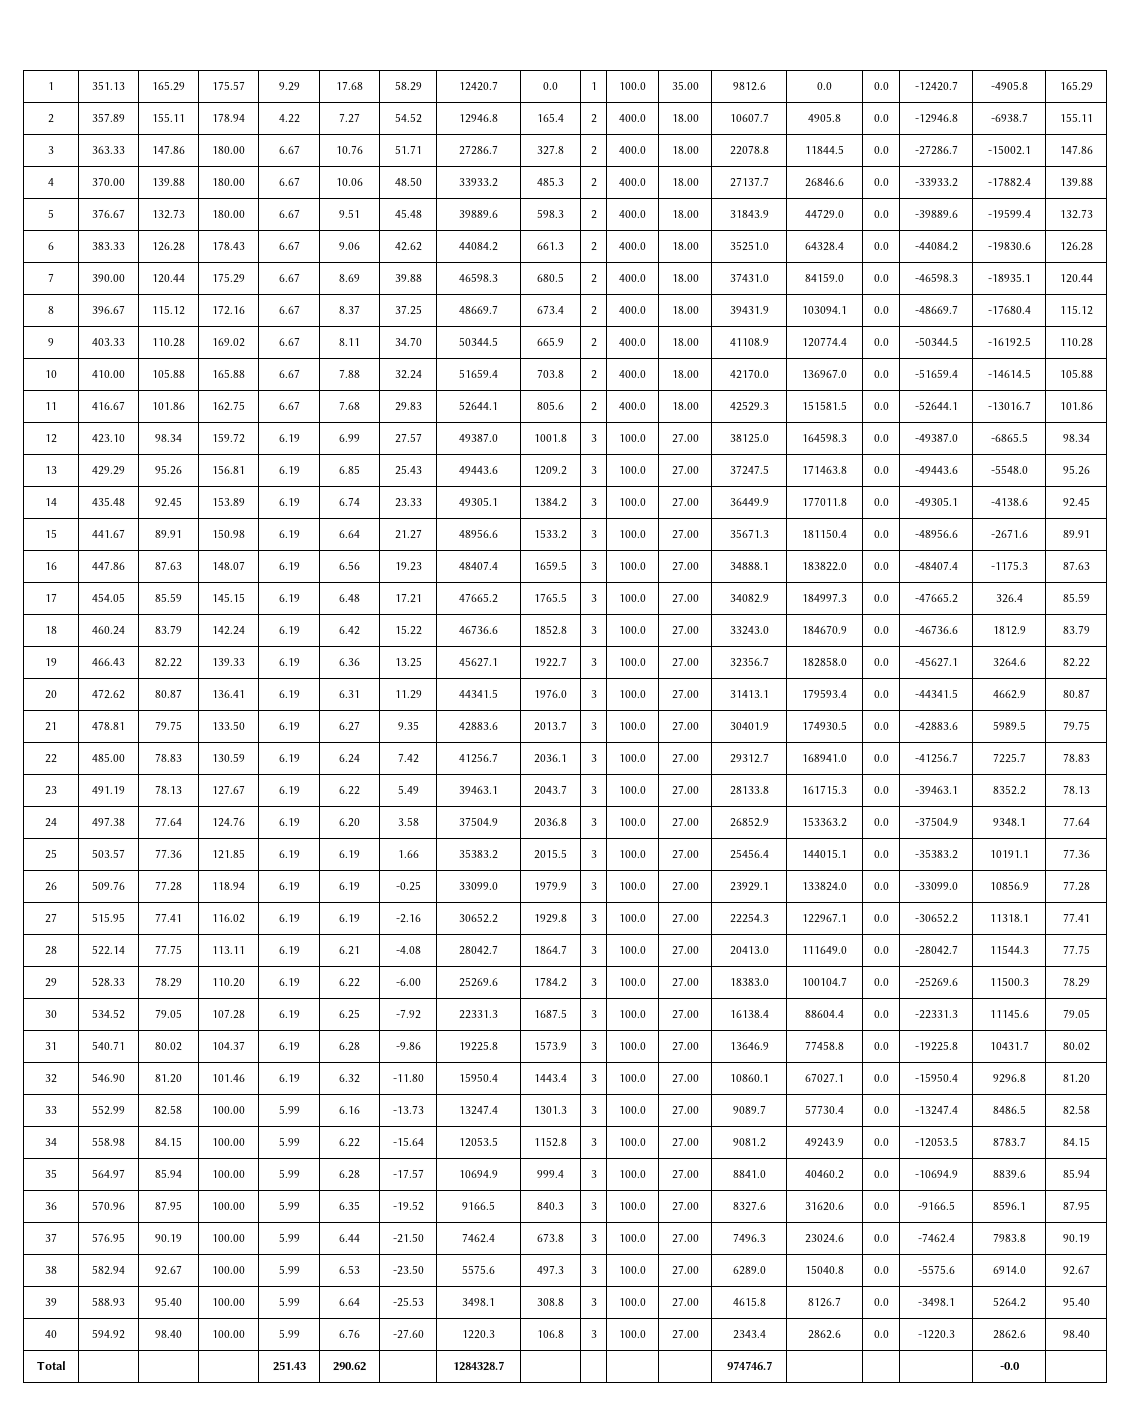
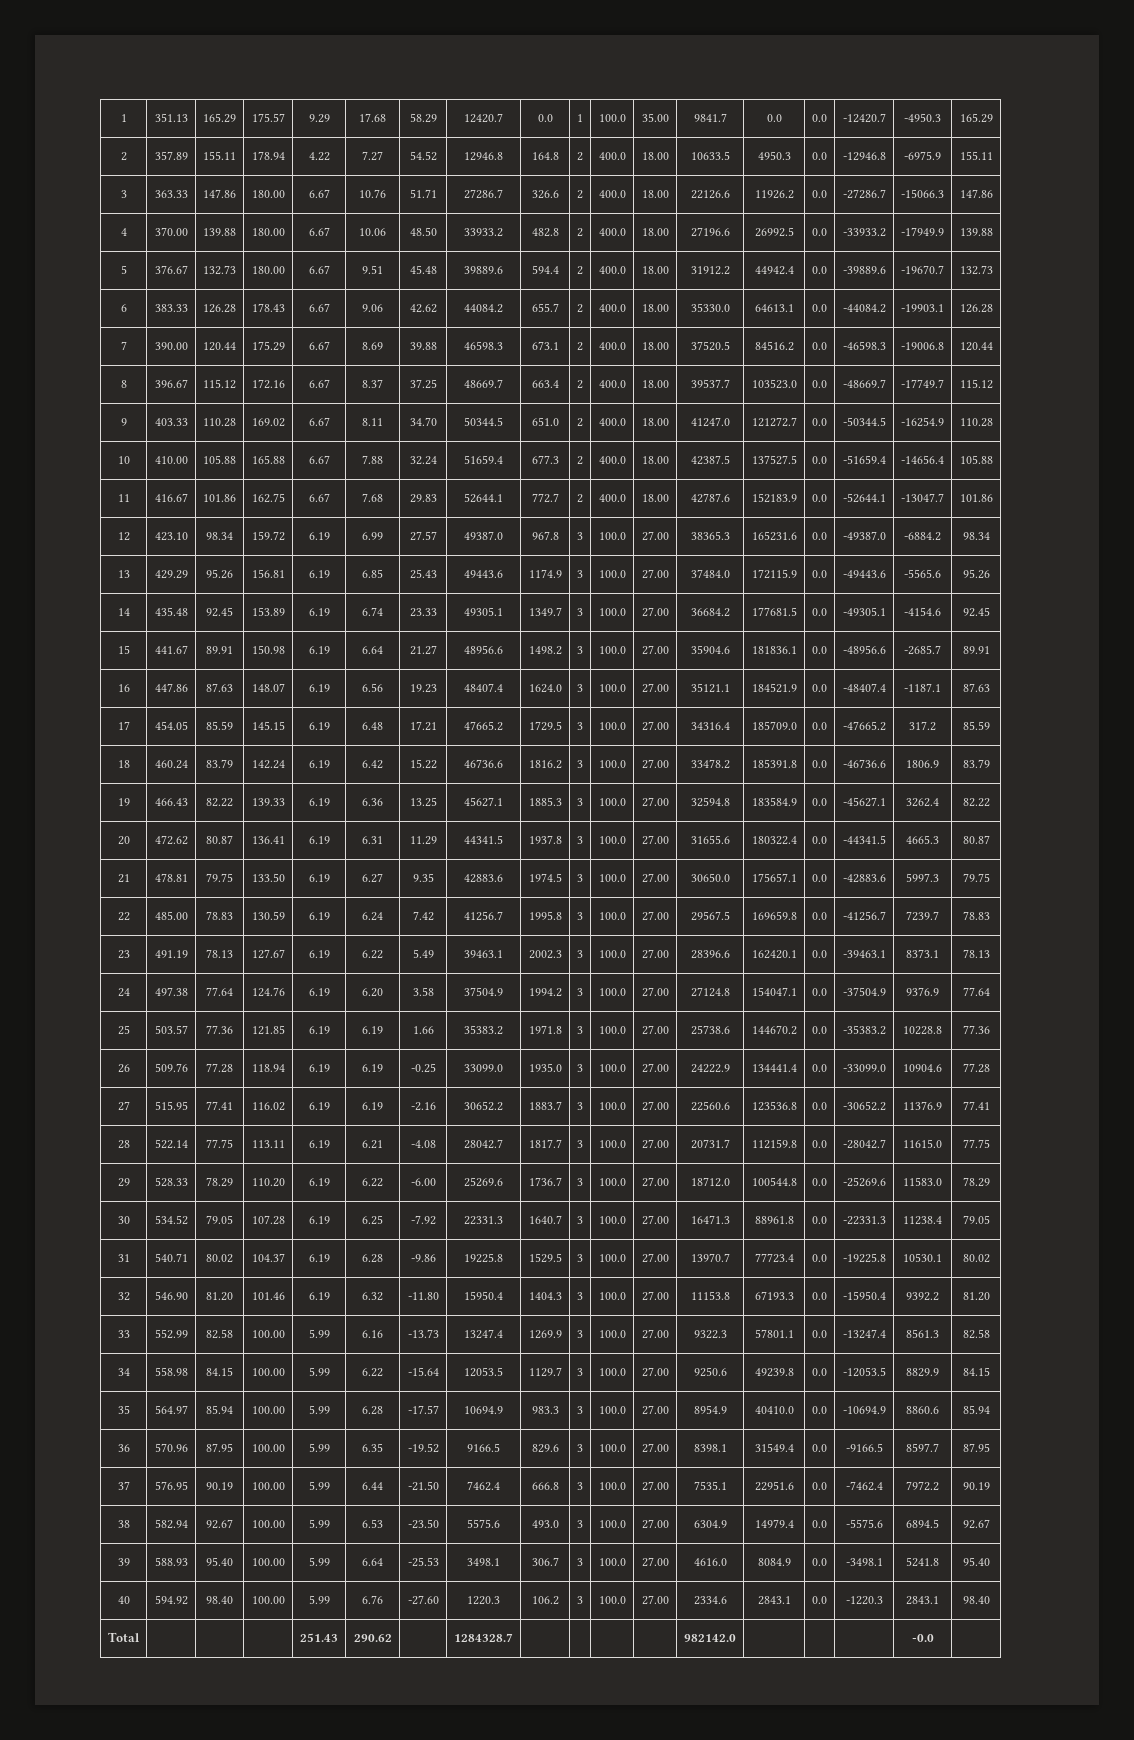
- 1 | 351.13 | 165.29 | 175.57 | 9.29 | 17.68 | 58.29 | 12420.7 | 0.0 | 1 | 100.0 | 35.00 | 9812.6 | 0.0 | 0.0 | -12420.7 | -4905.8 | 165.29
+ 1 | 351.13 | 165.29 | 175.57 | 9.29 | 17.68 | 58.29 | 12420.7 | 0.0 | 1 | 100.0 | 35.00 | 9841.7 | 0.0 | 0.0 | -12420.7 | -4950.3 | 165.29
- 2 | 357.89 | 155.11 | 178.94 | 4.22 | 7.27 | 54.52 | 12946.8 | 165.4 | 2 | 400.0 | 18.00 | 10607.7 | 4905.8 | 0.0 | -12946.8 | -6938.7 | 155.11
+ 2 | 357.89 | 155.11 | 178.94 | 4.22 | 7.27 | 54.52 | 12946.8 | 164.8 | 2 | 400.0 | 18.00 | 10633.5 | 4950.3 | 0.0 | -12946.8 | -6975.9 | 155.11
- 3 | 363.33 | 147.86 | 180.00 | 6.67 | 10.76 | 51.71 | 27286.7 | 327.8 | 2 | 400.0 | 18.00 | 22078.8 | 11844.5 | 0.0 | -27286.7 | -15002.1 | 147.86
+ 3 | 363.33 | 147.86 | 180.00 | 6.67 | 10.76 | 51.71 | 27286.7 | 326.6 | 2 | 400.0 | 18.00 | 22126.6 | 11926.2 | 0.0 | -27286.7 | -15066.3 | 147.86
- 4 | 370.00 | 139.88 | 180.00 | 6.67 | 10.06 | 48.50 | 33933.2 | 485.3 | 2 | 400.0 | 18.00 | 27137.7 | 26846.6 | 0.0 | -33933.2 | -17882.4 | 139.88
+ 4 | 370.00 | 139.88 | 180.00 | 6.67 | 10.06 | 48.50 | 33933.2 | 482.8 | 2 | 400.0 | 18.00 | 27196.6 | 26992.5 | 0.0 | -33933.2 | -17949.9 | 139.88
- 5 | 376.67 | 132.73 | 180.00 | 6.67 | 9.51 | 45.48 | 39889.6 | 598.3 | 2 | 400.0 | 18.00 | 31843.9 | 44729.0 | 0.0 | -39889.6 | -19599.4 | 132.73
+ 5 | 376.67 | 132.73 | 180.00 | 6.67 | 9.51 | 45.48 | 39889.6 | 594.4 | 2 | 400.0 | 18.00 | 31912.2 | 44942.4 | 0.0 | -39889.6 | -19670.7 | 132.73
- 6 | 383.33 | 126.28 | 178.43 | 6.67 | 9.06 | 42.62 | 44084.2 | 661.3 | 2 | 400.0 | 18.00 | 35251.0 | 64328.4 | 0.0 | -44084.2 | -19830.6 | 126.28
+ 6 | 383.33 | 126.28 | 178.43 | 6.67 | 9.06 | 42.62 | 44084.2 | 655.7 | 2 | 400.0 | 18.00 | 35330.0 | 64613.1 | 0.0 | -44084.2 | -19903.1 | 126.28
- 7 | 390.00 | 120.44 | 175.29 | 6.67 | 8.69 | 39.88 | 46598.3 | 680.5 | 2 | 400.0 | 18.00 | 37431.0 | 84159.0 | 0.0 | -46598.3 | -18935.1 | 120.44
+ 7 | 390.00 | 120.44 | 175.29 | 6.67 | 8.69 | 39.88 | 46598.3 | 673.1 | 2 | 400.0 | 18.00 | 37520.5 | 84516.2 | 0.0 | -46598.3 | -19006.8 | 120.44
- 8 | 396.67 | 115.12 | 172.16 | 6.67 | 8.37 | 37.25 | 48669.7 | 673.4 | 2 | 400.0 | 18.00 | 39431.9 | 103094.1 | 0.0 | -48669.7 | -17680.4 | 115.12
+ 8 | 396.67 | 115.12 | 172.16 | 6.67 | 8.37 | 37.25 | 48669.7 | 663.4 | 2 | 400.0 | 18.00 | 39537.7 | 103523.0 | 0.0 | -48669.7 | -17749.7 | 115.12
- 9 | 403.33 | 110.28 | 169.02 | 6.67 | 8.11 | 34.70 | 50344.5 | 665.9 | 2 | 400.0 | 18.00 | 41108.9 | 120774.4 | 0.0 | -50344.5 | -16192.5 | 110.28
+ 9 | 403.33 | 110.28 | 169.02 | 6.67 | 8.11 | 34.70 | 50344.5 | 651.0 | 2 | 400.0 | 18.00 | 41247.0 | 121272.7 | 0.0 | -50344.5 | -16254.9 | 110.28
- 10 | 410.00 | 105.88 | 165.88 | 6.67 | 7.88 | 32.24 | 51659.4 | 703.8 | 2 | 400.0 | 18.00 | 42170.0 | 136967.0 | 0.0 | -51659.4 | -14614.5 | 105.88
+ 10 | 410.00 | 105.88 | 165.88 | 6.67 | 7.88 | 32.24 | 51659.4 | 677.3 | 2 | 400.0 | 18.00 | 42387.5 | 137527.5 | 0.0 | -51659.4 | -14656.4 | 105.88
- 11 | 416.67 | 101.86 | 162.75 | 6.67 | 7.68 | 29.83 | 52644.1 | 805.6 | 2 | 400.0 | 18.00 | 42529.3 | 151581.5 | 0.0 | -52644.1 | -13016.7 | 101.86
+ 11 | 416.67 | 101.86 | 162.75 | 6.67 | 7.68 | 29.83 | 52644.1 | 772.7 | 2 | 400.0 | 18.00 | 42787.6 | 152183.9 | 0.0 | -52644.1 | -13047.7 | 101.86
- 12 | 423.10 | 98.34 | 159.72 | 6.19 | 6.99 | 27.57 | 49387.0 | 1001.8 | 3 | 100.0 | 27.00 | 38125.0 | 164598.3 | 0.0 | -49387.0 | -6865.5 | 98.34
+ 12 | 423.10 | 98.34 | 159.72 | 6.19 | 6.99 | 27.57 | 49387.0 | 967.8 | 3 | 100.0 | 27.00 | 38365.3 | 165231.6 | 0.0 | -49387.0 | -6884.2 | 98.34
- 13 | 429.29 | 95.26 | 156.81 | 6.19 | 6.85 | 25.43 | 49443.6 | 1209.2 | 3 | 100.0 | 27.00 | 37247.5 | 171463.8 | 0.0 | -49443.6 | -5548.0 | 95.26
+ 13 | 429.29 | 95.26 | 156.81 | 6.19 | 6.85 | 25.43 | 49443.6 | 1174.9 | 3 | 100.0 | 27.00 | 37484.0 | 172115.9 | 0.0 | -49443.6 | -5565.6 | 95.26
- 14 | 435.48 | 92.45 | 153.89 | 6.19 | 6.74 | 23.33 | 49305.1 | 1384.2 | 3 | 100.0 | 27.00 | 36449.9 | 177011.8 | 0.0 | -49305.1 | -4138.6 | 92.45
+ 14 | 435.48 | 92.45 | 153.89 | 6.19 | 6.74 | 23.33 | 49305.1 | 1349.7 | 3 | 100.0 | 27.00 | 36684.2 | 177681.5 | 0.0 | -49305.1 | -4154.6 | 92.45
- 15 | 441.67 | 89.91 | 150.98 | 6.19 | 6.64 | 21.27 | 48956.6 | 1533.2 | 3 | 100.0 | 27.00 | 35671.3 | 181150.4 | 0.0 | -48956.6 | -2671.6 | 89.91
+ 15 | 441.67 | 89.91 | 150.98 | 6.19 | 6.64 | 21.27 | 48956.6 | 1498.2 | 3 | 100.0 | 27.00 | 35904.6 | 181836.1 | 0.0 | -48956.6 | -2685.7 | 89.91
- 16 | 447.86 | 87.63 | 148.07 | 6.19 | 6.56 | 19.23 | 48407.4 | 1659.5 | 3 | 100.0 | 27.00 | 34888.1 | 183822.0 | 0.0 | -48407.4 | -1175.3 | 87.63
+ 16 | 447.86 | 87.63 | 148.07 | 6.19 | 6.56 | 19.23 | 48407.4 | 1624.0 | 3 | 100.0 | 27.00 | 35121.1 | 184521.9 | 0.0 | -48407.4 | -1187.1 | 87.63
- 17 | 454.05 | 85.59 | 145.15 | 6.19 | 6.48 | 17.21 | 47665.2 | 1765.5 | 3 | 100.0 | 27.00 | 34082.9 | 184997.3 | 0.0 | -47665.2 | 326.4 | 85.59
+ 17 | 454.05 | 85.59 | 145.15 | 6.19 | 6.48 | 17.21 | 47665.2 | 1729.5 | 3 | 100.0 | 27.00 | 34316.4 | 185709.0 | 0.0 | -47665.2 | 317.2 | 85.59
- 18 | 460.24 | 83.79 | 142.24 | 6.19 | 6.42 | 15.22 | 46736.6 | 1852.8 | 3 | 100.0 | 27.00 | 33243.0 | 184670.9 | 0.0 | -46736.6 | 1812.9 | 83.79
+ 18 | 460.24 | 83.79 | 142.24 | 6.19 | 6.42 | 15.22 | 46736.6 | 1816.2 | 3 | 100.0 | 27.00 | 33478.2 | 185391.8 | 0.0 | -46736.6 | 1806.9 | 83.79
- 19 | 466.43 | 82.22 | 139.33 | 6.19 | 6.36 | 13.25 | 45627.1 | 1922.7 | 3 | 100.0 | 27.00 | 32356.7 | 182858.0 | 0.0 | -45627.1 | 3264.6 | 82.22
+ 19 | 466.43 | 82.22 | 139.33 | 6.19 | 6.36 | 13.25 | 45627.1 | 1885.3 | 3 | 100.0 | 27.00 | 32594.8 | 183584.9 | 0.0 | -45627.1 | 3262.4 | 82.22
- 20 | 472.62 | 80.87 | 136.41 | 6.19 | 6.31 | 11.29 | 44341.5 | 1976.0 | 3 | 100.0 | 27.00 | 31413.1 | 179593.4 | 0.0 | -44341.5 | 4662.9 | 80.87
+ 20 | 472.62 | 80.87 | 136.41 | 6.19 | 6.31 | 11.29 | 44341.5 | 1937.8 | 3 | 100.0 | 27.00 | 31655.6 | 180322.4 | 0.0 | -44341.5 | 4665.3 | 80.87
- 21 | 478.81 | 79.75 | 133.50 | 6.19 | 6.27 | 9.35 | 42883.6 | 2013.7 | 3 | 100.0 | 27.00 | 30401.9 | 174930.5 | 0.0 | -42883.6 | 5989.5 | 79.75
+ 21 | 478.81 | 79.75 | 133.50 | 6.19 | 6.27 | 9.35 | 42883.6 | 1974.5 | 3 | 100.0 | 27.00 | 30650.0 | 175657.1 | 0.0 | -42883.6 | 5997.3 | 79.75
- 22 | 485.00 | 78.83 | 130.59 | 6.19 | 6.24 | 7.42 | 41256.7 | 2036.1 | 3 | 100.0 | 27.00 | 29312.7 | 168941.0 | 0.0 | -41256.7 | 7225.7 | 78.83
+ 22 | 485.00 | 78.83 | 130.59 | 6.19 | 6.24 | 7.42 | 41256.7 | 1995.8 | 3 | 100.0 | 27.00 | 29567.5 | 169659.8 | 0.0 | -41256.7 | 7239.7 | 78.83
- 23 | 491.19 | 78.13 | 127.67 | 6.19 | 6.22 | 5.49 | 39463.1 | 2043.7 | 3 | 100.0 | 27.00 | 28133.8 | 161715.3 | 0.0 | -39463.1 | 8352.2 | 78.13
+ 23 | 491.19 | 78.13 | 127.67 | 6.19 | 6.22 | 5.49 | 39463.1 | 2002.3 | 3 | 100.0 | 27.00 | 28396.6 | 162420.1 | 0.0 | -39463.1 | 8373.1 | 78.13
- 24 | 497.38 | 77.64 | 124.76 | 6.19 | 6.20 | 3.58 | 37504.9 | 2036.8 | 3 | 100.0 | 27.00 | 26852.9 | 153363.2 | 0.0 | -37504.9 | 9348.1 | 77.64
+ 24 | 497.38 | 77.64 | 124.76 | 6.19 | 6.20 | 3.58 | 37504.9 | 1994.2 | 3 | 100.0 | 27.00 | 27124.8 | 154047.1 | 0.0 | -37504.9 | 9376.9 | 77.64
- 25 | 503.57 | 77.36 | 121.85 | 6.19 | 6.19 | 1.66 | 35383.2 | 2015.5 | 3 | 100.0 | 27.00 | 25456.4 | 144015.1 | 0.0 | -35383.2 | 10191.1 | 77.36
+ 25 | 503.57 | 77.36 | 121.85 | 6.19 | 6.19 | 1.66 | 35383.2 | 1971.8 | 3 | 100.0 | 27.00 | 25738.6 | 144670.2 | 0.0 | -35383.2 | 10228.8 | 77.36
- 26 | 509.76 | 77.28 | 118.94 | 6.19 | 6.19 | -0.25 | 33099.0 | 1979.9 | 3 | 100.0 | 27.00 | 23929.1 | 133824.0 | 0.0 | -33099.0 | 10856.9 | 77.28
+ 26 | 509.76 | 77.28 | 118.94 | 6.19 | 6.19 | -0.25 | 33099.0 | 1935.0 | 3 | 100.0 | 27.00 | 24222.9 | 134441.4 | 0.0 | -33099.0 | 10904.6 | 77.28
- 27 | 515.95 | 77.41 | 116.02 | 6.19 | 6.19 | -2.16 | 30652.2 | 1929.8 | 3 | 100.0 | 27.00 | 22254.3 | 122967.1 | 0.0 | -30652.2 | 11318.1 | 77.41
+ 27 | 515.95 | 77.41 | 116.02 | 6.19 | 6.19 | -2.16 | 30652.2 | 1883.7 | 3 | 100.0 | 27.00 | 22560.6 | 123536.8 | 0.0 | -30652.2 | 11376.9 | 77.41
- 28 | 522.14 | 77.75 | 113.11 | 6.19 | 6.21 | -4.08 | 28042.7 | 1864.7 | 3 | 100.0 | 27.00 | 20413.0 | 111649.0 | 0.0 | -28042.7 | 11544.3 | 77.75
+ 28 | 522.14 | 77.75 | 113.11 | 6.19 | 6.21 | -4.08 | 28042.7 | 1817.7 | 3 | 100.0 | 27.00 | 20731.7 | 112159.8 | 0.0 | -28042.7 | 11615.0 | 77.75
- 29 | 528.33 | 78.29 | 110.20 | 6.19 | 6.22 | -6.00 | 25269.6 | 1784.2 | 3 | 100.0 | 27.00 | 18383.0 | 100104.7 | 0.0 | -25269.6 | 11500.3 | 78.29
+ 29 | 528.33 | 78.29 | 110.20 | 6.19 | 6.22 | -6.00 | 25269.6 | 1736.7 | 3 | 100.0 | 27.00 | 18712.0 | 100544.8 | 0.0 | -25269.6 | 11583.0 | 78.29
- 30 | 534.52 | 79.05 | 107.28 | 6.19 | 6.25 | -7.92 | 22331.3 | 1687.5 | 3 | 100.0 | 27.00 | 16138.4 | 88604.4 | 0.0 | -22331.3 | 11145.6 | 79.05
+ 30 | 534.52 | 79.05 | 107.28 | 6.19 | 6.25 | -7.92 | 22331.3 | 1640.7 | 3 | 100.0 | 27.00 | 16471.3 | 88961.8 | 0.0 | -22331.3 | 11238.4 | 79.05
- 31 | 540.71 | 80.02 | 104.37 | 6.19 | 6.28 | -9.86 | 19225.8 | 1573.9 | 3 | 100.0 | 27.00 | 13646.9 | 77458.8 | 0.0 | -19225.8 | 10431.7 | 80.02
+ 31 | 540.71 | 80.02 | 104.37 | 6.19 | 6.28 | -9.86 | 19225.8 | 1529.5 | 3 | 100.0 | 27.00 | 13970.7 | 77723.4 | 0.0 | -19225.8 | 10530.1 | 80.02
- 32 | 546.90 | 81.20 | 101.46 | 6.19 | 6.32 | -11.80 | 15950.4 | 1443.4 | 3 | 100.0 | 27.00 | 10860.1 | 67027.1 | 0.0 | -15950.4 | 9296.8 | 81.20
+ 32 | 546.90 | 81.20 | 101.46 | 6.19 | 6.32 | -11.80 | 15950.4 | 1404.3 | 3 | 100.0 | 27.00 | 11153.8 | 67193.3 | 0.0 | -15950.4 | 9392.2 | 81.20
- 33 | 552.99 | 82.58 | 100.00 | 5.99 | 6.16 | -13.73 | 13247.4 | 1301.3 | 3 | 100.0 | 27.00 | 9089.7 | 57730.4 | 0.0 | -13247.4 | 8486.5 | 82.58
+ 33 | 552.99 | 82.58 | 100.00 | 5.99 | 6.16 | -13.73 | 13247.4 | 1269.9 | 3 | 100.0 | 27.00 | 9322.3 | 57801.1 | 0.0 | -13247.4 | 8561.3 | 82.58
- 34 | 558.98 | 84.15 | 100.00 | 5.99 | 6.22 | -15.64 | 12053.5 | 1152.8 | 3 | 100.0 | 27.00 | 9081.2 | 49243.9 | 0.0 | -12053.5 | 8783.7 | 84.15
+ 34 | 558.98 | 84.15 | 100.00 | 5.99 | 6.22 | -15.64 | 12053.5 | 1129.7 | 3 | 100.0 | 27.00 | 9250.6 | 49239.8 | 0.0 | -12053.5 | 8829.9 | 84.15
- 35 | 564.97 | 85.94 | 100.00 | 5.99 | 6.28 | -17.57 | 10694.9 | 999.4 | 3 | 100.0 | 27.00 | 8841.0 | 40460.2 | 0.0 | -10694.9 | 8839.6 | 85.94
+ 35 | 564.97 | 85.94 | 100.00 | 5.99 | 6.28 | -17.57 | 10694.9 | 983.3 | 3 | 100.0 | 27.00 | 8954.9 | 40410.0 | 0.0 | -10694.9 | 8860.6 | 85.94
- 36 | 570.96 | 87.95 | 100.00 | 5.99 | 6.35 | -19.52 | 9166.5 | 840.3 | 3 | 100.0 | 27.00 | 8327.6 | 31620.6 | 0.0 | -9166.5 | 8596.1 | 87.95
+ 36 | 570.96 | 87.95 | 100.00 | 5.99 | 6.35 | -19.52 | 9166.5 | 829.6 | 3 | 100.0 | 27.00 | 8398.1 | 31549.4 | 0.0 | -9166.5 | 8597.7 | 87.95
- 37 | 576.95 | 90.19 | 100.00 | 5.99 | 6.44 | -21.50 | 7462.4 | 673.8 | 3 | 100.0 | 27.00 | 7496.3 | 23024.6 | 0.0 | -7462.4 | 7983.8 | 90.19
+ 37 | 576.95 | 90.19 | 100.00 | 5.99 | 6.44 | -21.50 | 7462.4 | 666.8 | 3 | 100.0 | 27.00 | 7535.1 | 22951.6 | 0.0 | -7462.4 | 7972.2 | 90.19
- 38 | 582.94 | 92.67 | 100.00 | 5.99 | 6.53 | -23.50 | 5575.6 | 497.3 | 3 | 100.0 | 27.00 | 6289.0 | 15040.8 | 0.0 | -5575.6 | 6914.0 | 92.67
+ 38 | 582.94 | 92.67 | 100.00 | 5.99 | 6.53 | -23.50 | 5575.6 | 493.0 | 3 | 100.0 | 27.00 | 6304.9 | 14979.4 | 0.0 | -5575.6 | 6894.5 | 92.67
- 39 | 588.93 | 95.40 | 100.00 | 5.99 | 6.64 | -25.53 | 3498.1 | 308.8 | 3 | 100.0 | 27.00 | 4615.8 | 8126.7 | 0.0 | -3498.1 | 5264.2 | 95.40
+ 39 | 588.93 | 95.40 | 100.00 | 5.99 | 6.64 | -25.53 | 3498.1 | 306.7 | 3 | 100.0 | 27.00 | 4616.0 | 8084.9 | 0.0 | -3498.1 | 5241.8 | 95.40
- 40 | 594.92 | 98.40 | 100.00 | 5.99 | 6.76 | -27.60 | 1220.3 | 106.8 | 3 | 100.0 | 27.00 | 2343.4 | 2862.6 | 0.0 | -1220.3 | 2862.6 | 98.40
+ 40 | 594.92 | 98.40 | 100.00 | 5.99 | 6.76 | -27.60 | 1220.3 | 106.2 | 3 | 100.0 | 27.00 | 2334.6 | 2843.1 | 0.0 | -1220.3 | 2843.1 | 98.40
- Total | | | | 251.43 | 290.62 | | 1284328.7 | | | | | 974746.7 | | | | -0.0 |
+ Total | | | | 251.43 | 290.62 | | 1284328.7 | | | | | 982142.0 | | | | -0.0 |

